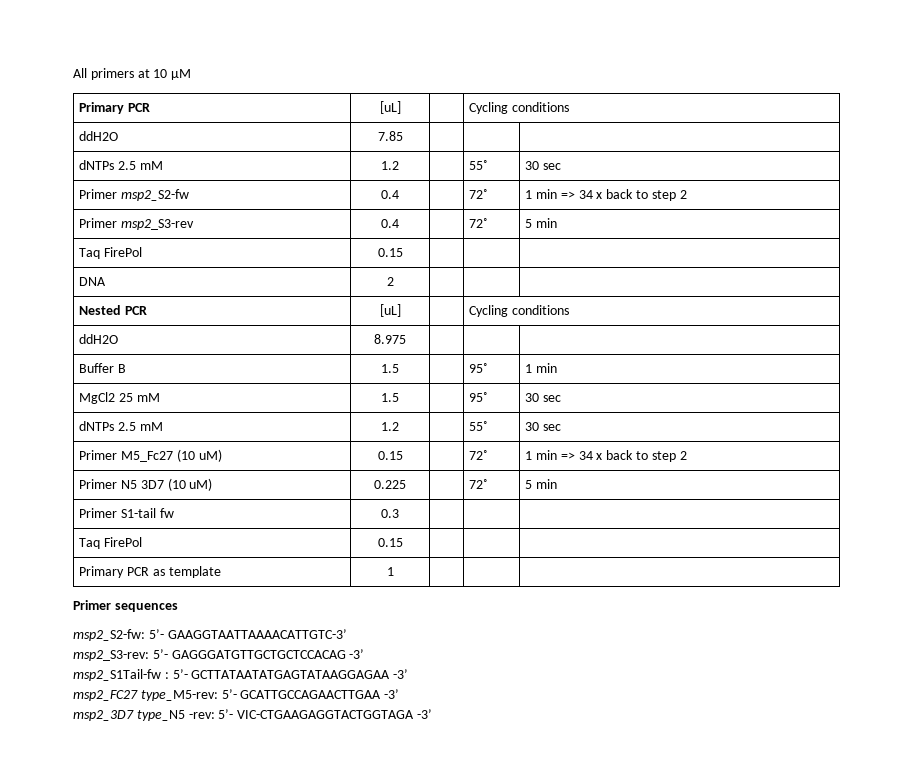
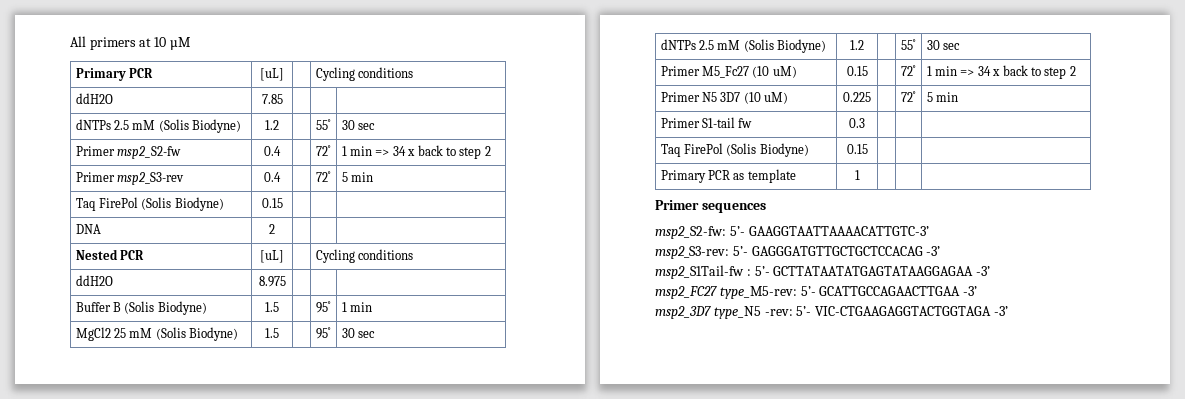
  ddH2O | 7.85 | | |
- dNTPs 2.5 mM | 1.2 | | 55˚ | 30 sec
+ dNTPs 2.5 mM (Solis Biodyne) | 1.2 | | 55˚ | 30 sec
  Primer msp2_S3-rev | 0.4 | | 72˚ | 5 min
- Taq FirePol | 0.15 | | |
+ Taq FirePol (Solis Biodyne) | 0.15 | | |
- Buffer B | 1.5 | | 95˚ | 1 min
+ Buffer B (Solis Biodyne) | 1.5 | | 95˚ | 1 min
- MgCl2 25 mM | 1.5 | | 95˚ | 30 sec
- dNTPs 2.5 mM | 1.2 | | 55˚ | 30 sec
+ MgCl2 25 mM (Solis Biodyne) | 1.5 | | 95˚ | 30 sec
+ dNTPs 2.5 mM (Solis Biodyne) | 1.2 | | 55˚ | 30 sec
  Primer S1-tail fw | 0.3 | | |
- Taq FirePol | 0.15 | | |
+ Taq FirePol (Solis Biodyne) | 0.15 | | |

